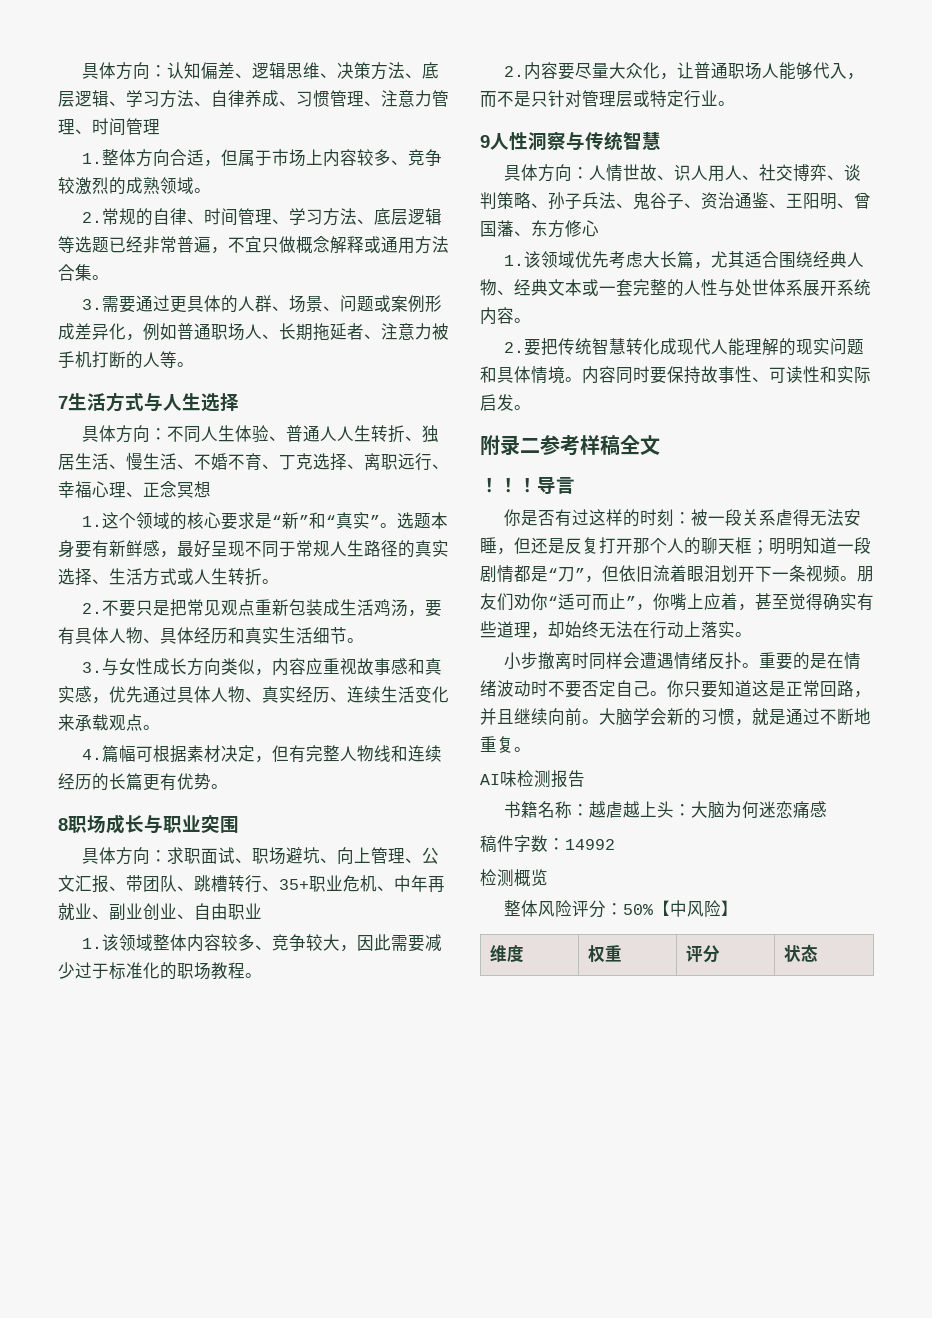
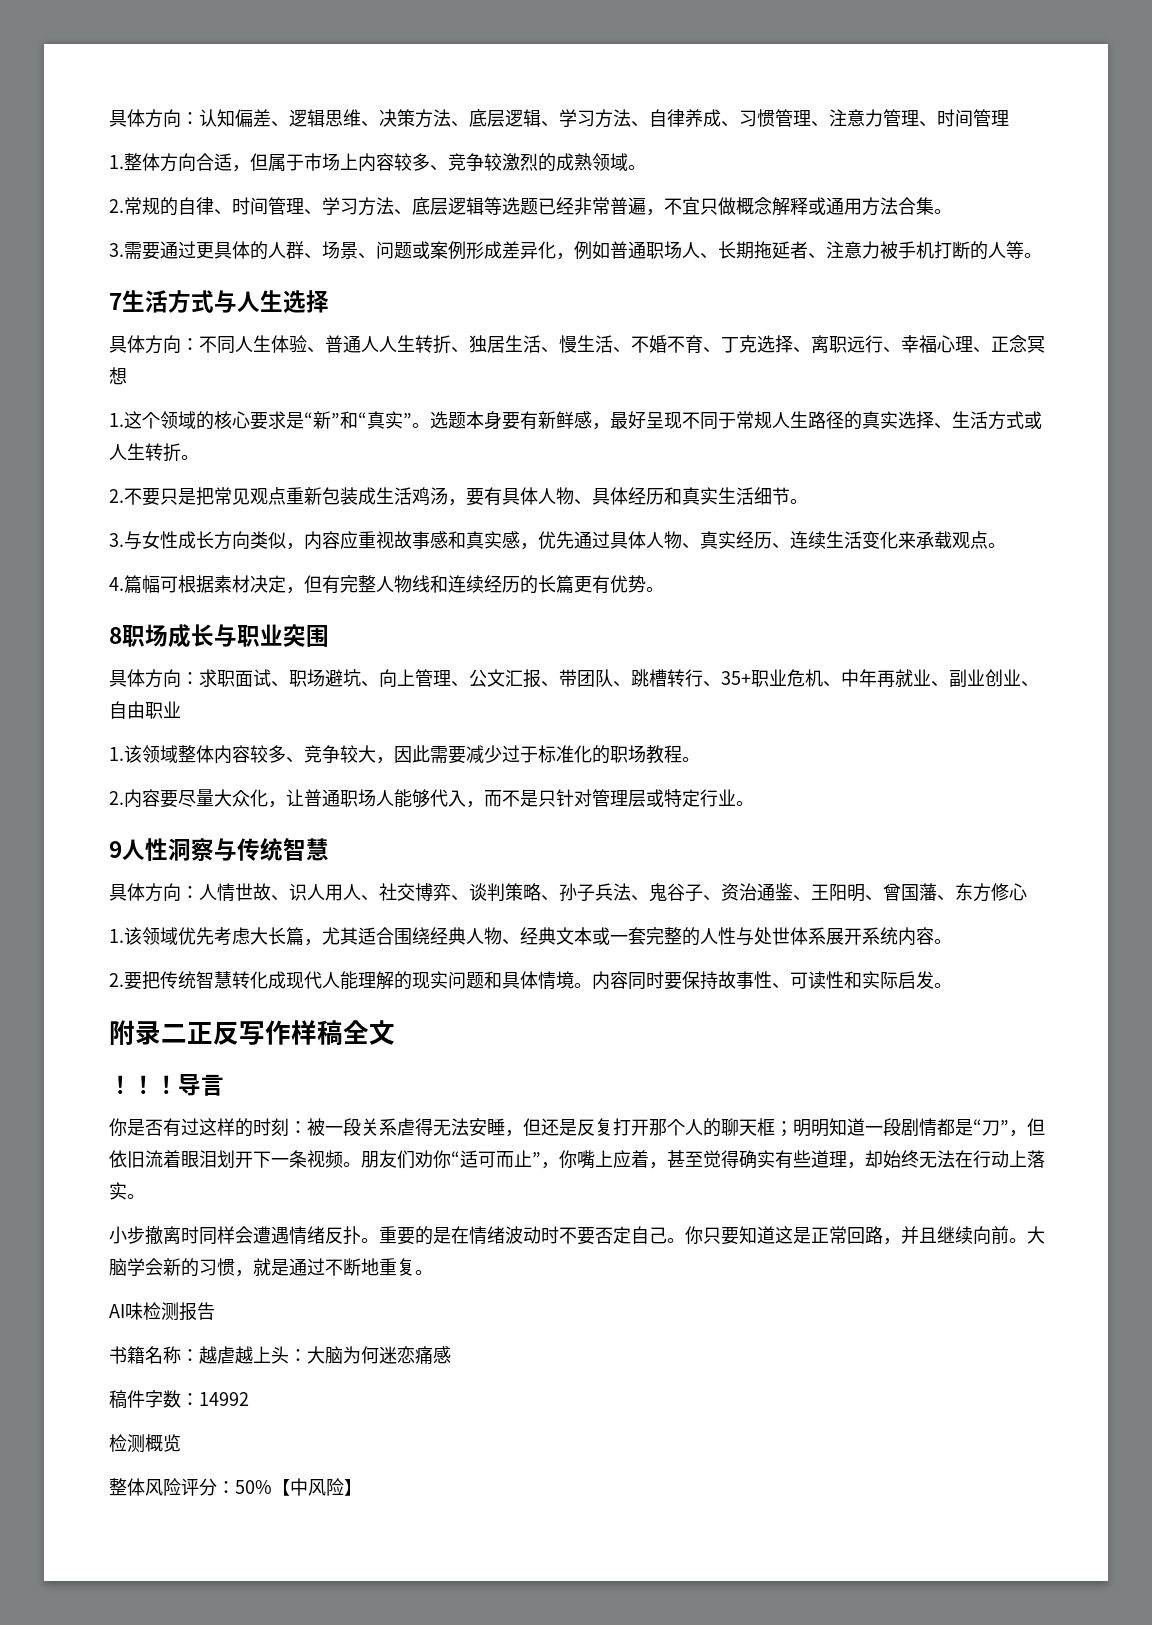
- 附录二参考样稿全文
+ 附录二正反写作样稿全文
- 维度 | 权重 | 评分 | 状态

